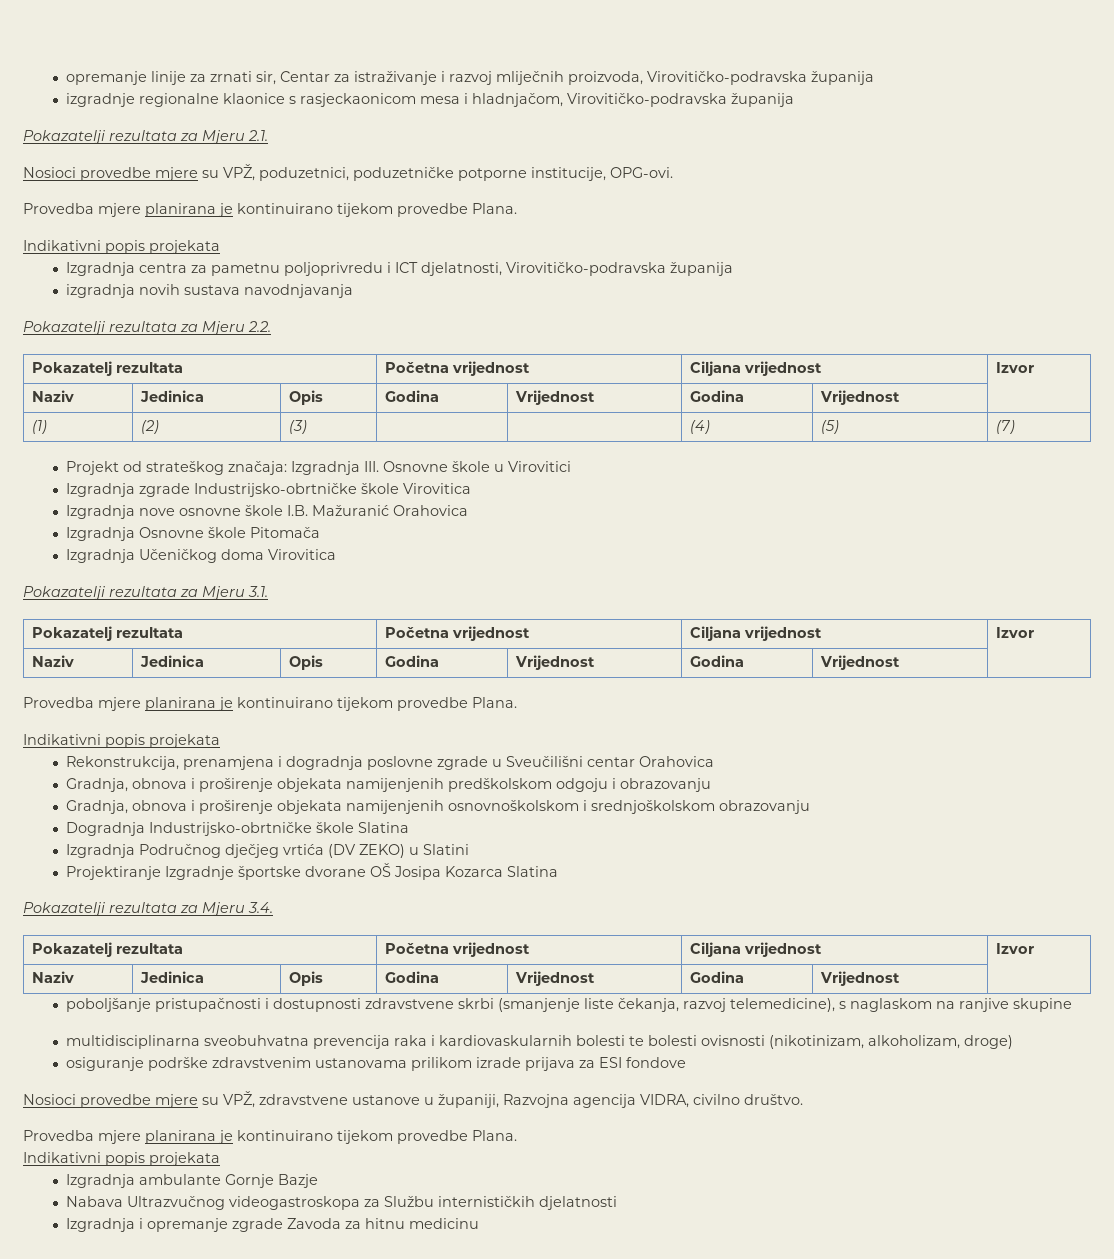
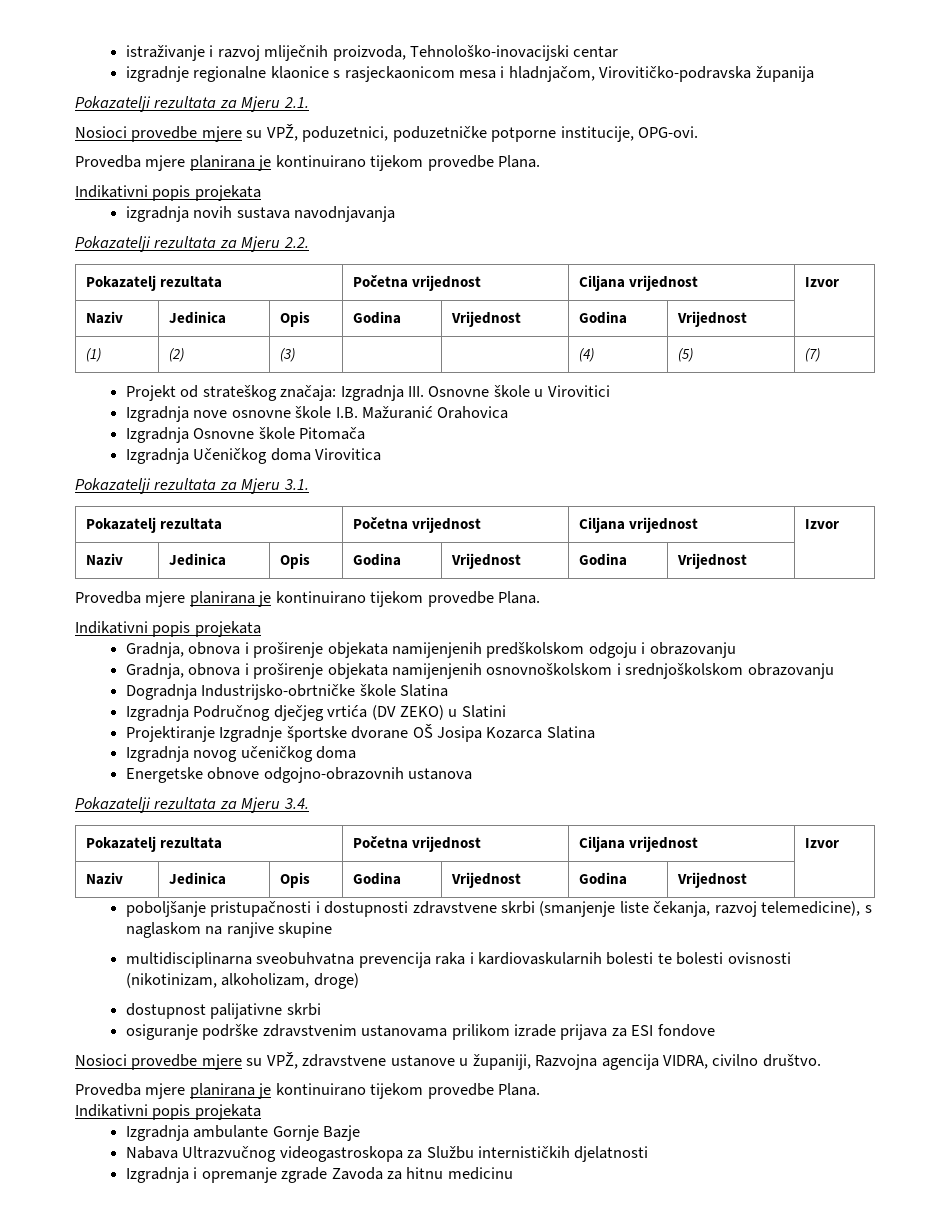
- opremanje linije za zrnati sir, Centar za istraživanje i razvoj mliječnih proizvoda, Virovitičko-podravska županija
+ istraživanje i razvoj mliječnih proizvoda, Tehnološko-inovacijski centar
- Izgradnja centra za pametnu poljoprivredu i ICT djelatnosti, Virovitičko-podravska županija
- Izgradnja zgrade Industrijsko-obrtničke škole Virovitica
- Rekonstrukcija, prenamjena i dogradnja poslovne zgrade u Sveučilišni centar Orahovica
+ Izgradnja novog učeničkog doma
+ Energetske obnove odgojno-obrazovnih ustanova
+ dostupnost palijativne skrbi

